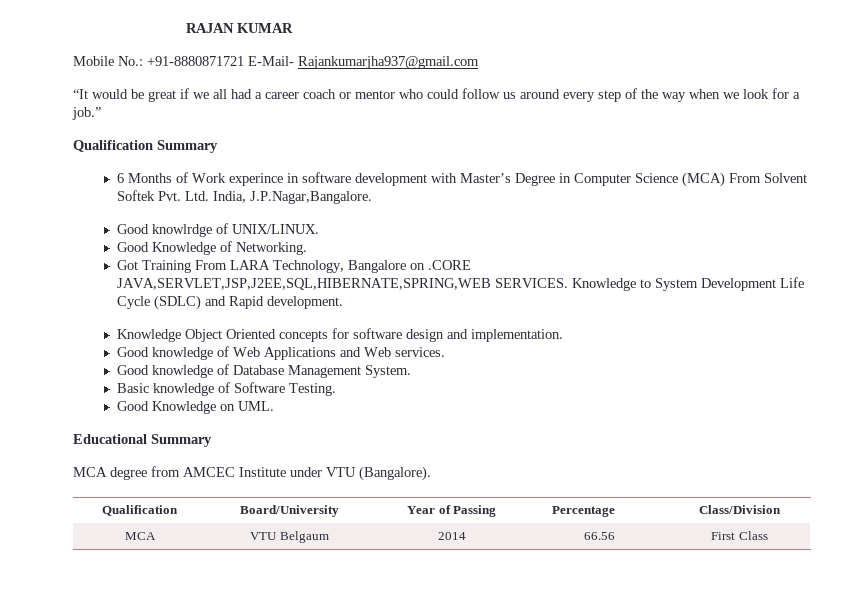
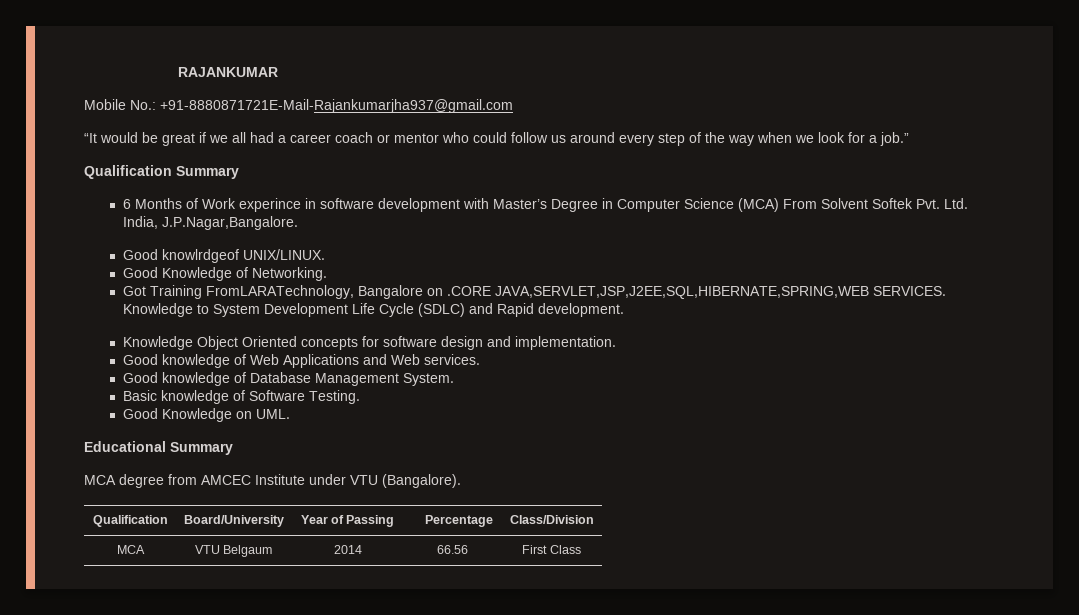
- RAJAN KUMAR
+ RAJANKUMAR
- Mobile No.: +91-8880871721 E-Mail- Rajankumarjha937@gmail.com
+ Mobile No.: +91-8880871721E-Mail-Rajankumarjha937@gmail.com
- Good knowlrdge of UNIX/LINUX.
+ Good knowlrdgeof UNIX/LINUX.
- Got Training From LARA Technology, Bangalore on .CORE JAVA,SERVLET,JSP,J2EE,SQL,HIBERNATE,SPRING,WEB SERVICES.
+ Got Training FromLARATechnology, Bangalore on .CORE JAVA,SERVLET,JSP,J2EE,SQL,HIBERNATE,SPRING,WEB SERVICES.

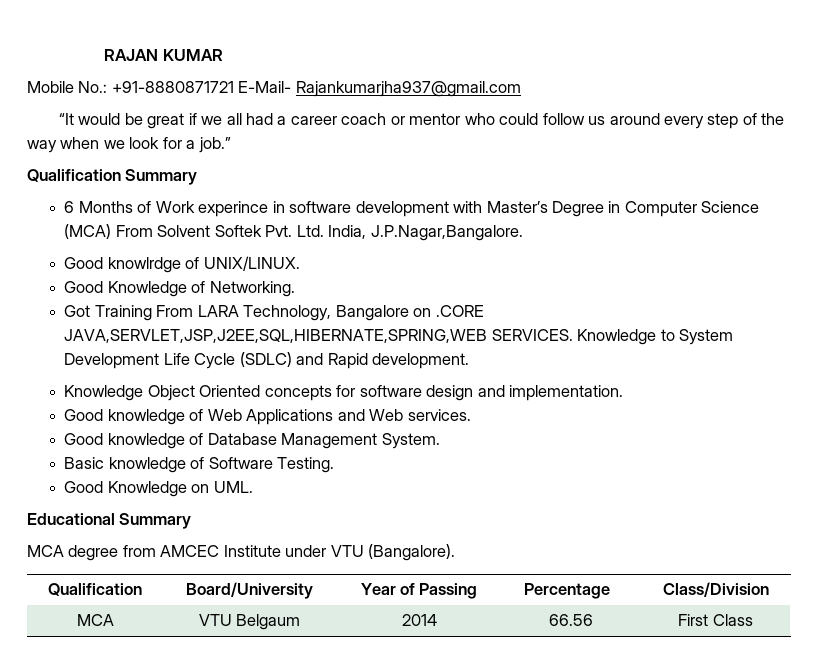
- RAJANKUMAR
+ RAJAN KUMAR
- Mobile No.: +91-8880871721E-Mail-Rajankumarjha937@gmail.com
+ Mobile No.: +91-8880871721 E-Mail- Rajankumarjha937@gmail.com
- Good knowlrdgeof UNIX/LINUX.
+ Good knowlrdge of UNIX/LINUX.
- Got Training FromLARATechnology, Bangalore on .CORE JAVA,SERVLET,JSP,J2EE,SQL,HIBERNATE,SPRING,WEB SERVICES.
+ Got Training From LARA Technology, Bangalore on .CORE JAVA,SERVLET,JSP,J2EE,SQL,HIBERNATE,SPRING,WEB SERVICES.

